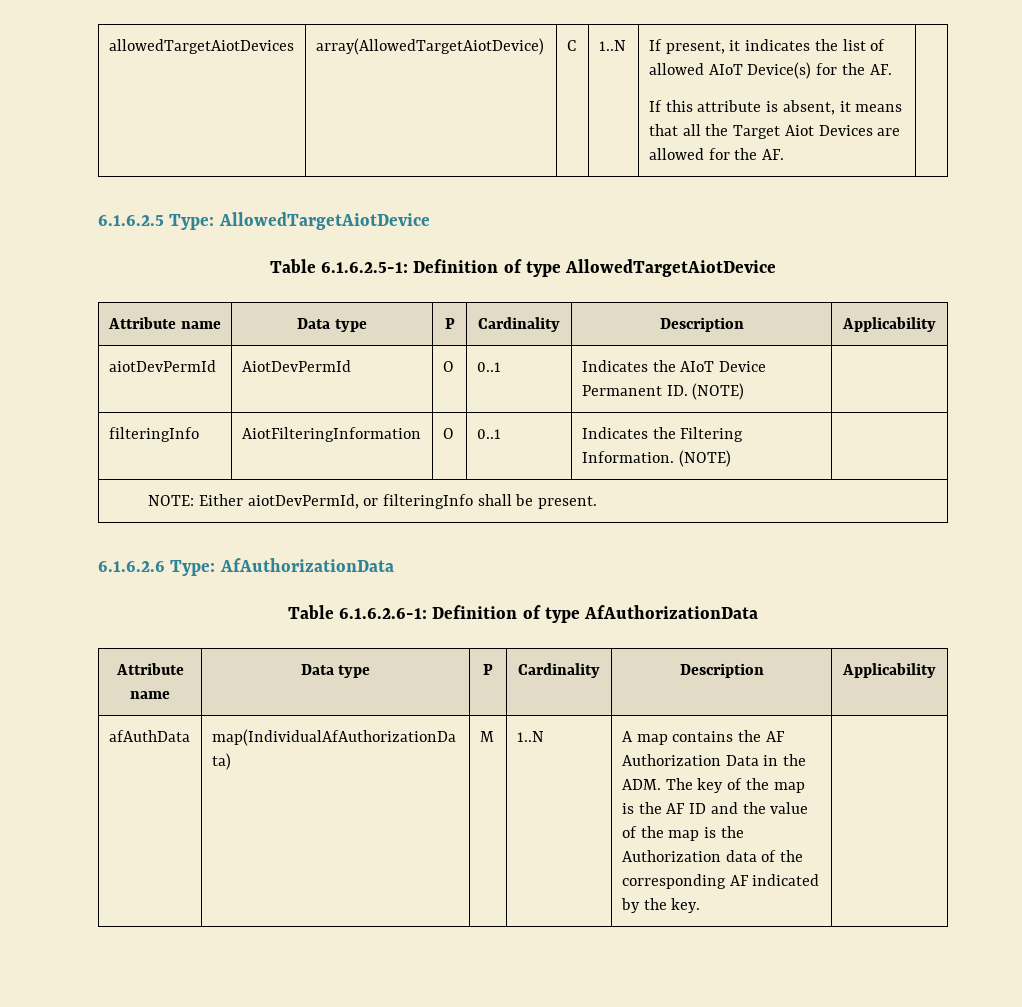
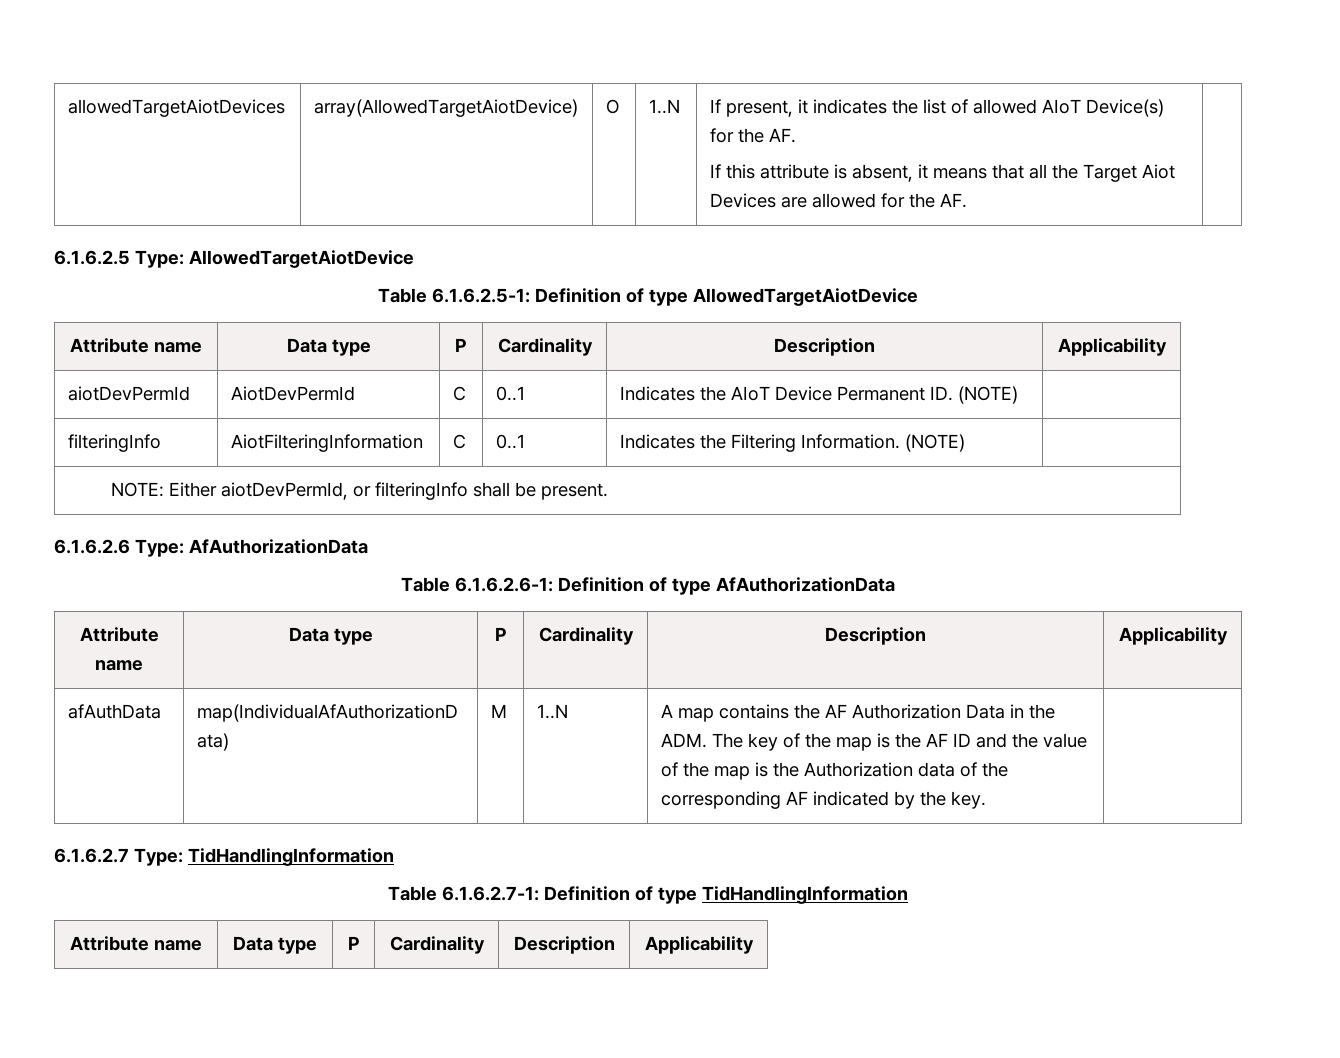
- allowedTargetAiotDevices | array(AllowedTargetAiotDevice) | C | 1..N | If present, it indicates the list of allowed AIoT Device(s) for the AF.
+ allowedTargetAiotDevices | array(AllowedTargetAiotDevice) | O | 1..N | If present, it indicates the list of allowed AIoT Device(s) for the AF.
- aiotDevPermId | AiotDevPermId | O | 0..1 | Indicates the AIoT Device Permanent ID. (NOTE) |
+ aiotDevPermId | AiotDevPermId | C | 0..1 | Indicates the AIoT Device Permanent ID. (NOTE) |
- filteringInfo | AiotFilteringInformation | O | 0..1 | Indicates the Filtering Information. (NOTE) |
+ filteringInfo | AiotFilteringInformation | C | 0..1 | Indicates the Filtering Information. (NOTE) |
+ 6.1.6.2.7 Type: TidHandlingInformation
+ Table 6.1.6.2.7-1: Definition of type TidHandlingInformation
+ Attribute name | Data type | P | Cardinality | Description | Applicability

